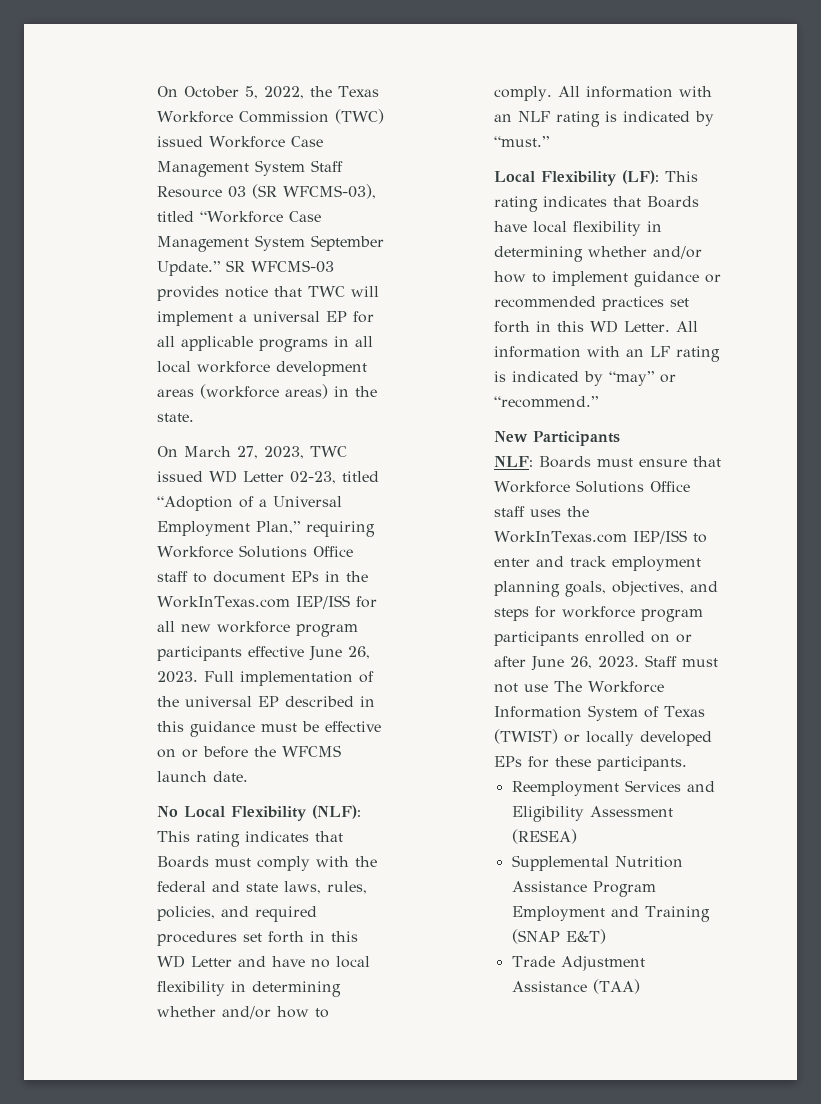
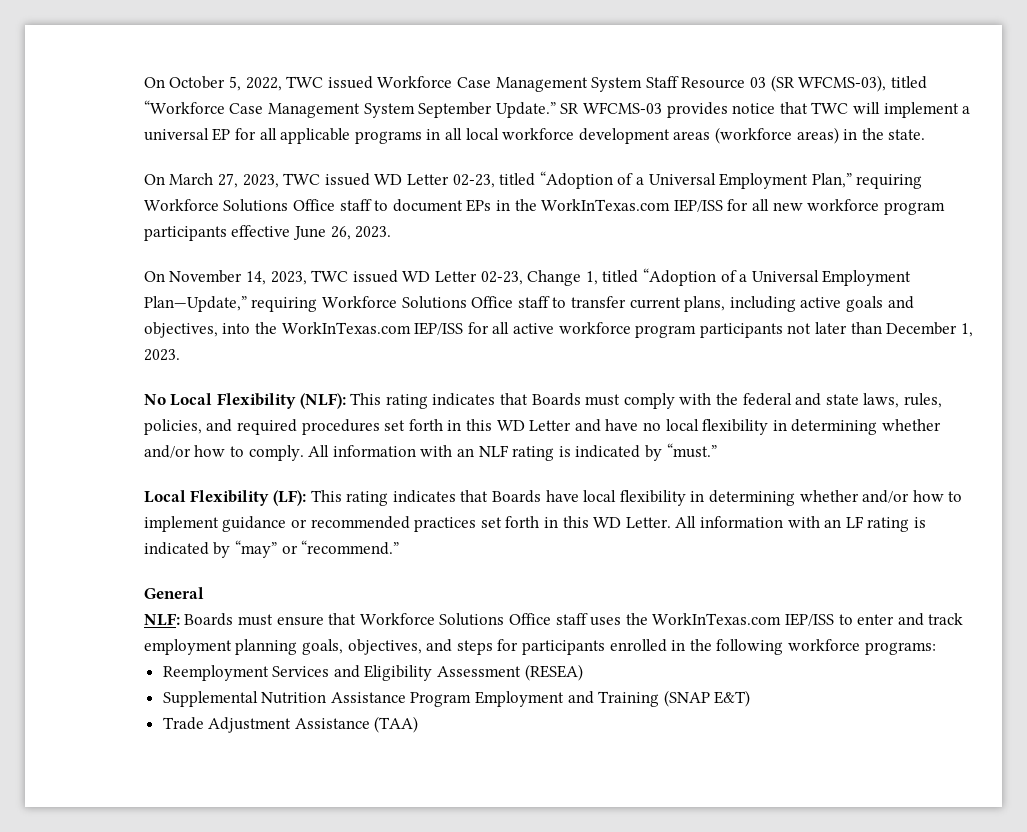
- On October 5, 2022, the Texas Workforce Commission (TWC) issued Workforce Case Management System Staff Resource 03 (SR WFCMS-03), titled “Workforce Case Management System September Update.”
+ On October 5, 2022, TWC issued Workforce Case Management System Staff Resource 03 (SR WFCMS-03), titled “Workforce Case Management System September Update.”
- On March 27, 2023, TWC issued WD Letter 02-23, titled “Adoption of a Universal Employment Plan,” requiring Workforce Solutions Office staff to document EPs in the WorkInTexas.com IEP/ISS for all new workforce program participants effective June 26, 2023. Full implementation of the universal EP described in this guidance must be effective on or before the WFCMS launch date.
+ On March 27, 2023, TWC issued WD Letter 02-23, titled “Adoption of a Universal Employment Plan,” requiring Workforce Solutions Office staff to document EPs in the WorkInTexas.com IEP/ISS for all new workforce program participants effective June 26, 2023.
+ On November 14, 2023, TWC issued WD Letter 02-23, Change 1, titled “Adoption of a Universal Employment Plan—Update,” requiring Workforce Solutions Office staff to transfer current plans, including active goals and objectives, into the WorkInTexas.com IEP/ISS for all active workforce program participants not later than December 1, 2023.
- New Participants
+ General
- NLF: Boards must ensure that Workforce Solutions Office staff uses the WorkInTexas.com IEP/ISS to enter and track employment planning goals, objectives, and steps for workforce program participants enrolled on or after June 26, 2023. Staff must not use The Workforce Information System of Texas (TWIST) or locally developed EPs for these participants.
+ NLF: Boards must ensure that Workforce Solutions Office staff uses the WorkInTexas.com IEP/ISS to enter and track employment planning goals, objectives, and steps for participants enrolled in the following workforce programs:

